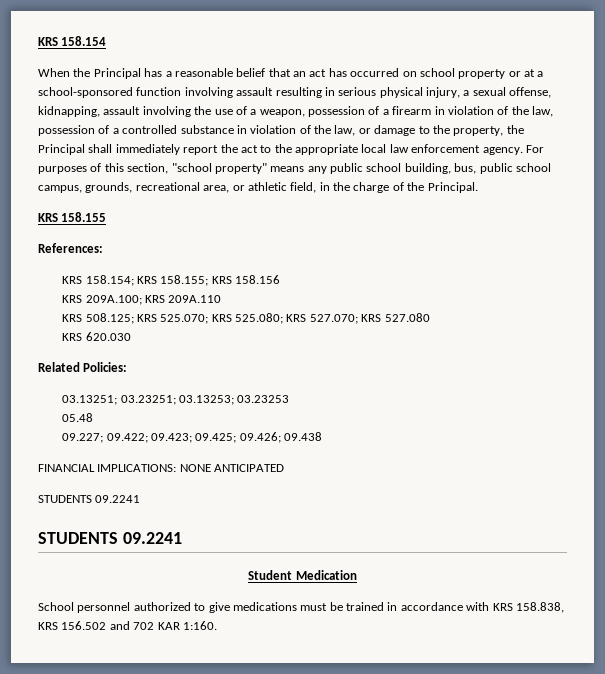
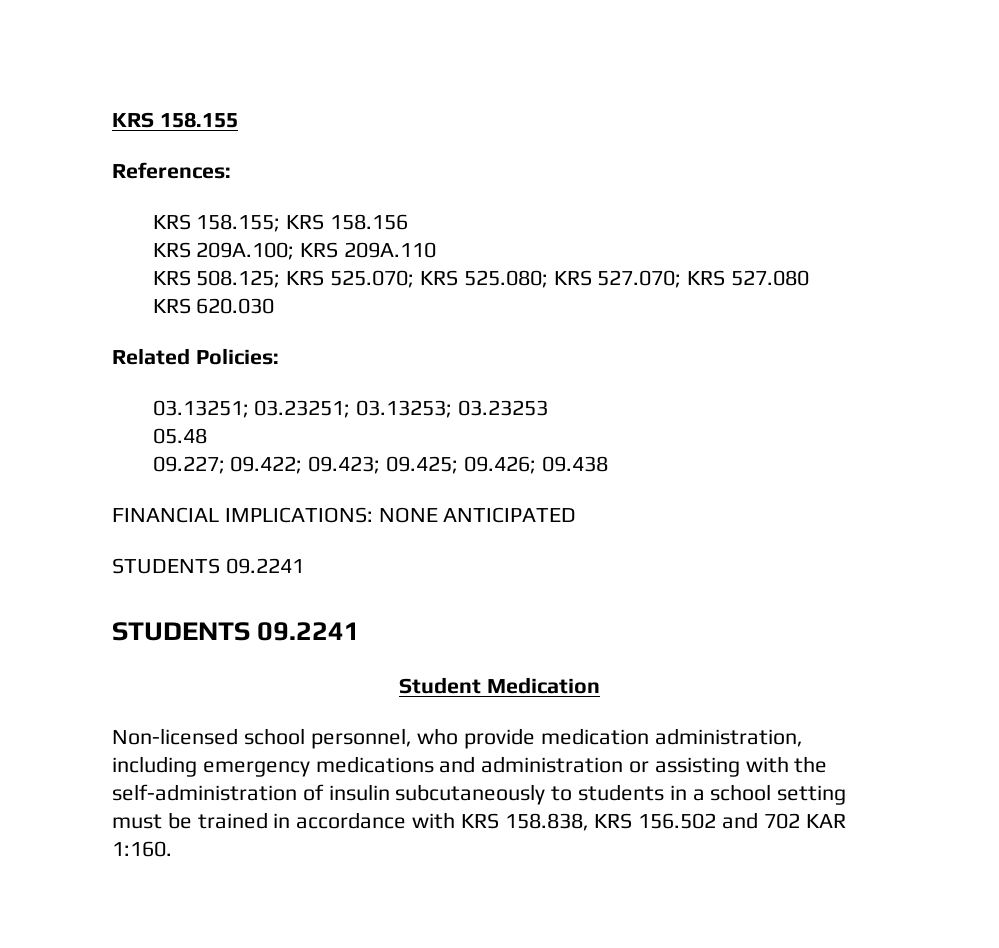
- KRS 158.154
- When the Principal has a reasonable belief that an act has occurred on school property or at a school-sponsored function involving assault resulting in serious physical injury, a sexual offense, kidnapping, assault involving the use of a weapon, possession of a firearm in violation of the law, possession of a controlled substance in violation of the law, or damage to the property, the Principal shall immediately report the act to the appropriate local law enforcement agency. For purposes of this section, "school property" means any public school building, bus, public school campus, grounds, recreational area, or athletic field, in the charge of the Principal.
- KRS 158.154; KRS 158.155; KRS 158.156
+ KRS 158.155; KRS 158.156
- School personnel authorized to give medications must be trained in accordance with KRS 158.838, KRS 156.502 and 702 KAR 1:160.
+ Non-licensed school personnel, who provide medication administration, including emergency medications and administration or assisting with the self-administration of insulin subcutaneously to students in a school setting must be trained in accordance with KRS 158.838, KRS 156.502 and 702 KAR 1:160.

